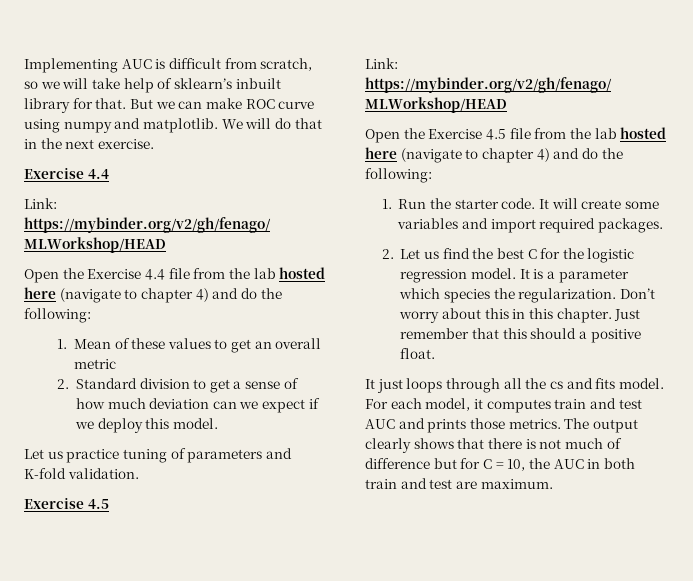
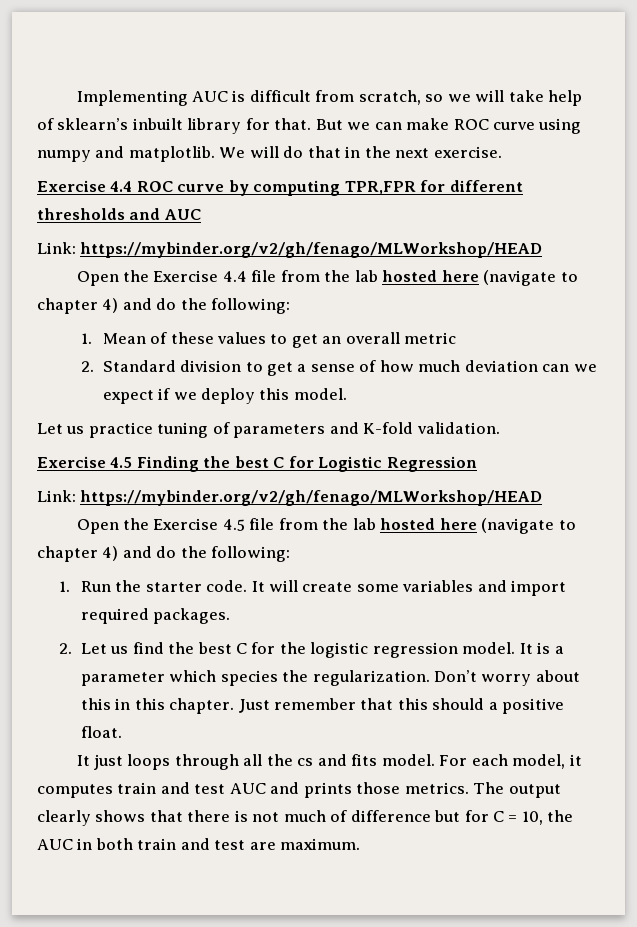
  We will do that in the next exercise.
- Exercise 4.4
+ Exercise 4.4 ROC curve by computing TPR,FPR for different thresholds and AUC
  Let us practice tuning of parameters and K-fold validation.
- Exercise 4.5
+ Exercise 4.5 Finding the best C for Logistic Regression

